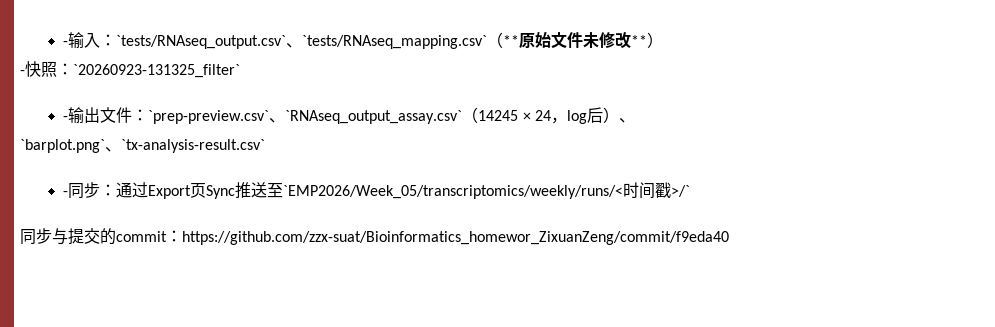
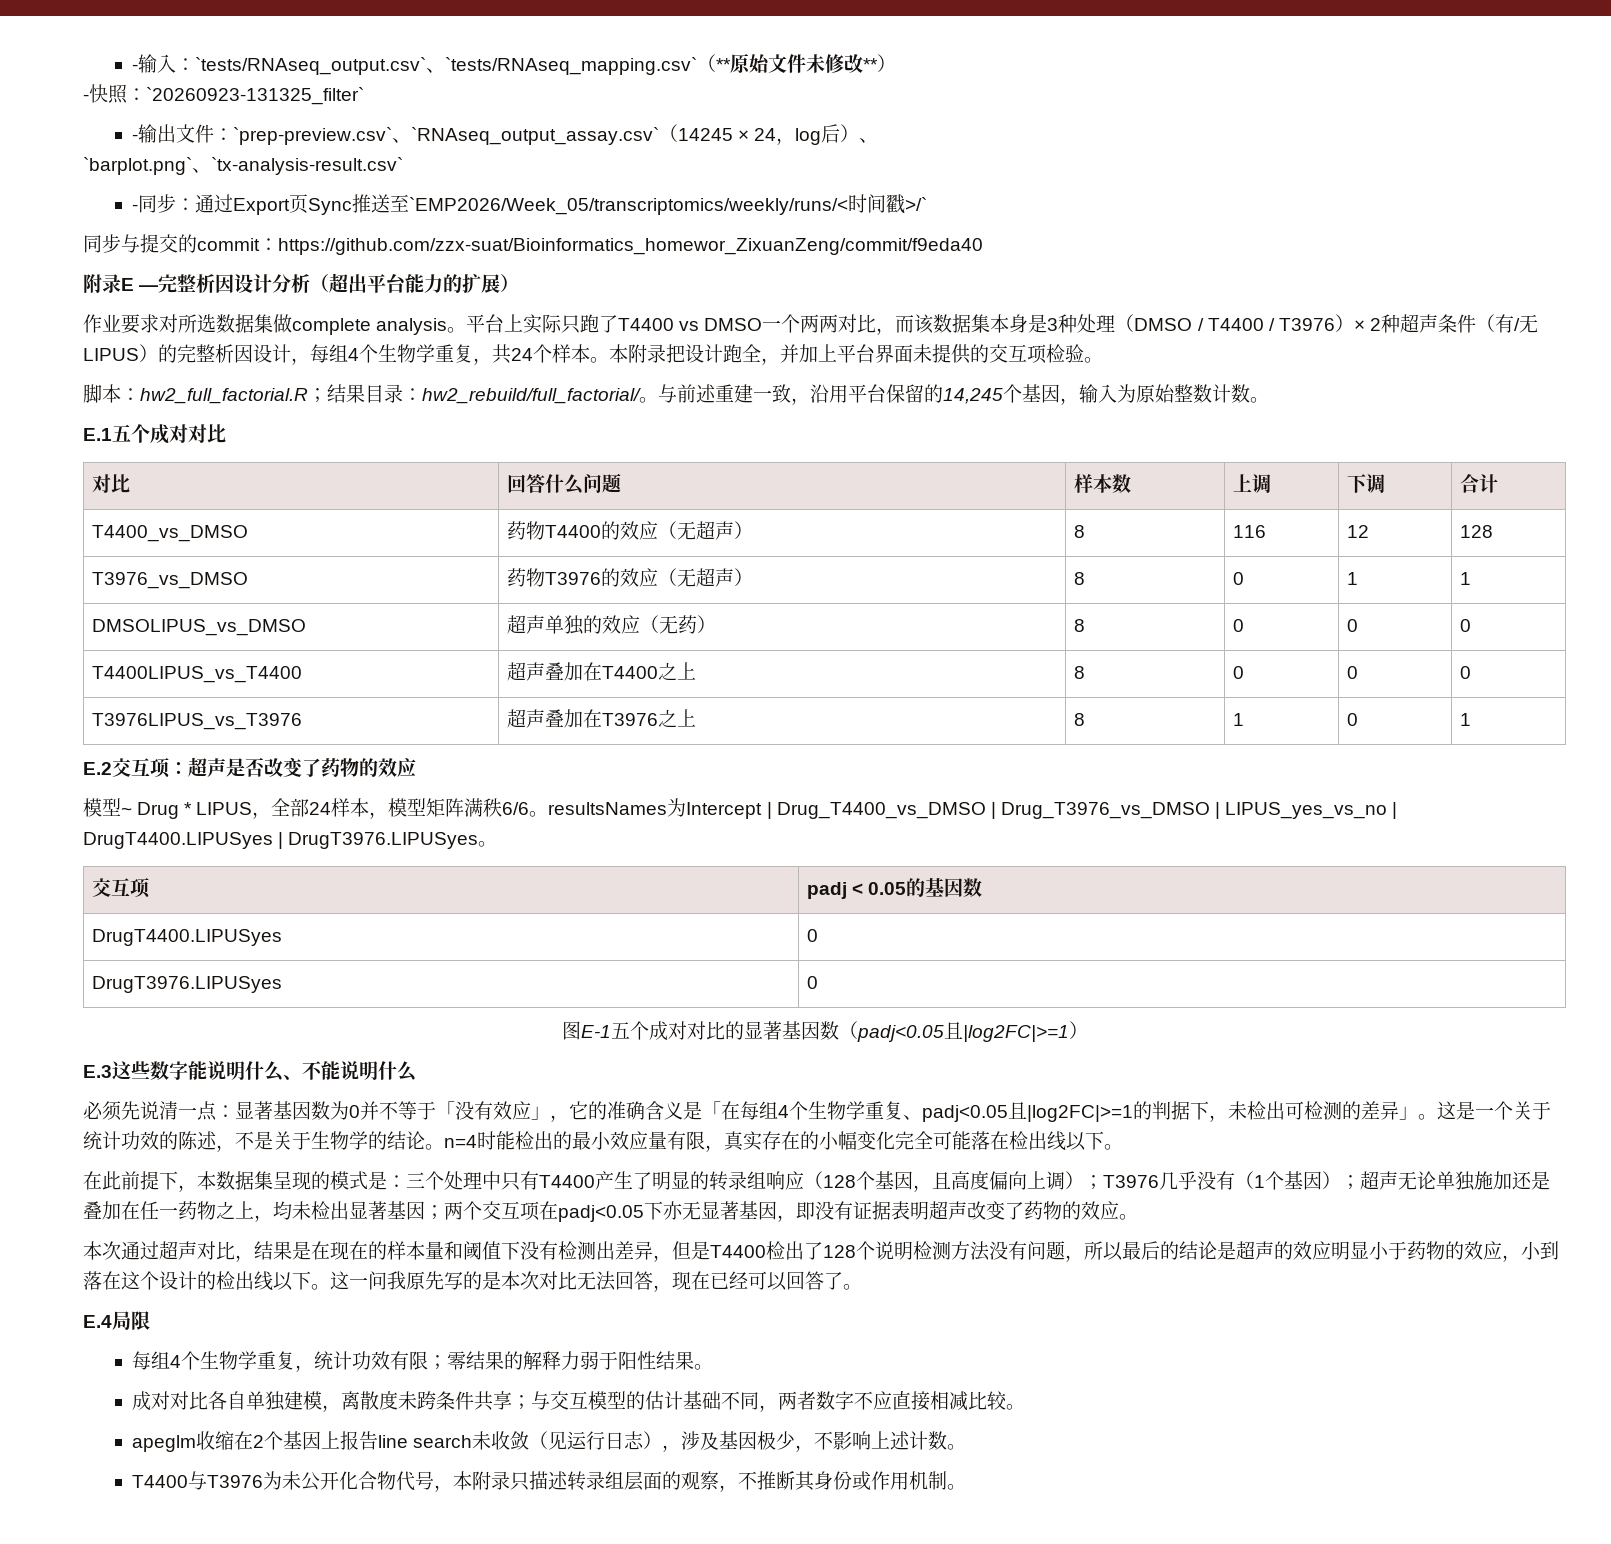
+ 附录E —完整析因设计分析（超出平台能力的扩展）
+ 作业要求对所选数据集做complete analysis。平台上实际只跑了T4400 vs DMSO一个两两对比，而该数据集本身是3种处理（DMSO / T4400 / T3976）× 2种超声条件（有/无LIPUS）的完整析因设计，每组4个生物学重复，共24个样本。本附录把设计跑全，并加上平台界面未提供的交互项检验。
+ 脚本：hw2_full_factorial.R；结果目录：hw2_rebuild/full_factorial/。与前述重建一致，沿用平台保留的14,245个基因，输入为原始整数计数。
+ E.1五个成对对比
+ 对比 | 回答什么问题 | 样本数 | 上调 | 下调 | 合计
+ T4400_vs_DMSO | 药物T4400的效应（无超声） | 8 | 116 | 12 | 128
+ T3976_vs_DMSO | 药物T3976的效应（无超声） | 8 | 0 | 1 | 1
+ DMSOLIPUS_vs_DMSO | 超声单独的效应（无药） | 8 | 0 | 0 | 0
+ T4400LIPUS_vs_T4400 | 超声叠加在T4400之上 | 8 | 0 | 0 | 0
+ T3976LIPUS_vs_T3976 | 超声叠加在T3976之上 | 8 | 1 | 0 | 1
+ E.2交互项：超声是否改变了药物的效应
+ 模型~ Drug * LIPUS，全部24样本，模型矩阵满秩6/6。resultsNames为Intercept | Drug_T4400_vs_DMSO | Drug_T3976_vs_DMSO | LIPUS_yes_vs_no | DrugT4400.LIPUSyes | DrugT3976.LIPUSyes。
+ 交互项 | padj < 0.05的基因数
+ DrugT4400.LIPUSyes | 0
+ DrugT3976.LIPUSyes | 0
+ 图E-1五个成对对比的显著基因数（padj<0.05且|log2FC|>=1）
+ E.3这些数字能说明什么、不能说明什么
+ 必须先说清一点：显著基因数为0并不等于「没有效应」，它的准确含义是「在每组4个生物学重复、padj<0.05且|log2FC|>=1的判据下，未检出可检测的差异」。这是一个关于统计功效的陈述，不是关于生物学的结论。n=4时能检出的最小效应量有限，真实存在的小幅变化完全可能落在检出线以下。
+ 在此前提下，本数据集呈现的模式是：三个处理中只有T4400产生了明显的转录组响应（128个基因，且高度偏向上调）；T3976几乎没有（1个基因）；超声无论单独施加还是叠加在任一药物之上，均未检出显著基因；两个交互项在padj<0.05下亦无显著基因，即没有证据表明超声改变了药物的效应。
+ 本次通过超声对比，结果是在现在的样本量和阈值下没有检测出差异，但是T4400检出了128个说明检测方法没有问题，所以最后的结论是超声的效应明显小于药物的效应，小到落在这个设计的检出线以下。这一问我原先写的是本次对比无法回答，现在已经可以回答了。
+ E.4局限
+ 每组4个生物学重复，统计功效有限；零结果的解释力弱于阳性结果。
+ 成对对比各自单独建模，离散度未跨条件共享；与交互模型的估计基础不同，两者数字不应直接相减比较。
+ apeglm收缩在2个基因上报告line search未收敛（见运行日志），涉及基因极少，不影响上述计数。
+ T4400与T3976为未公开化合物代号，本附录只描述转录组层面的观察，不推断其身份或作用机制。

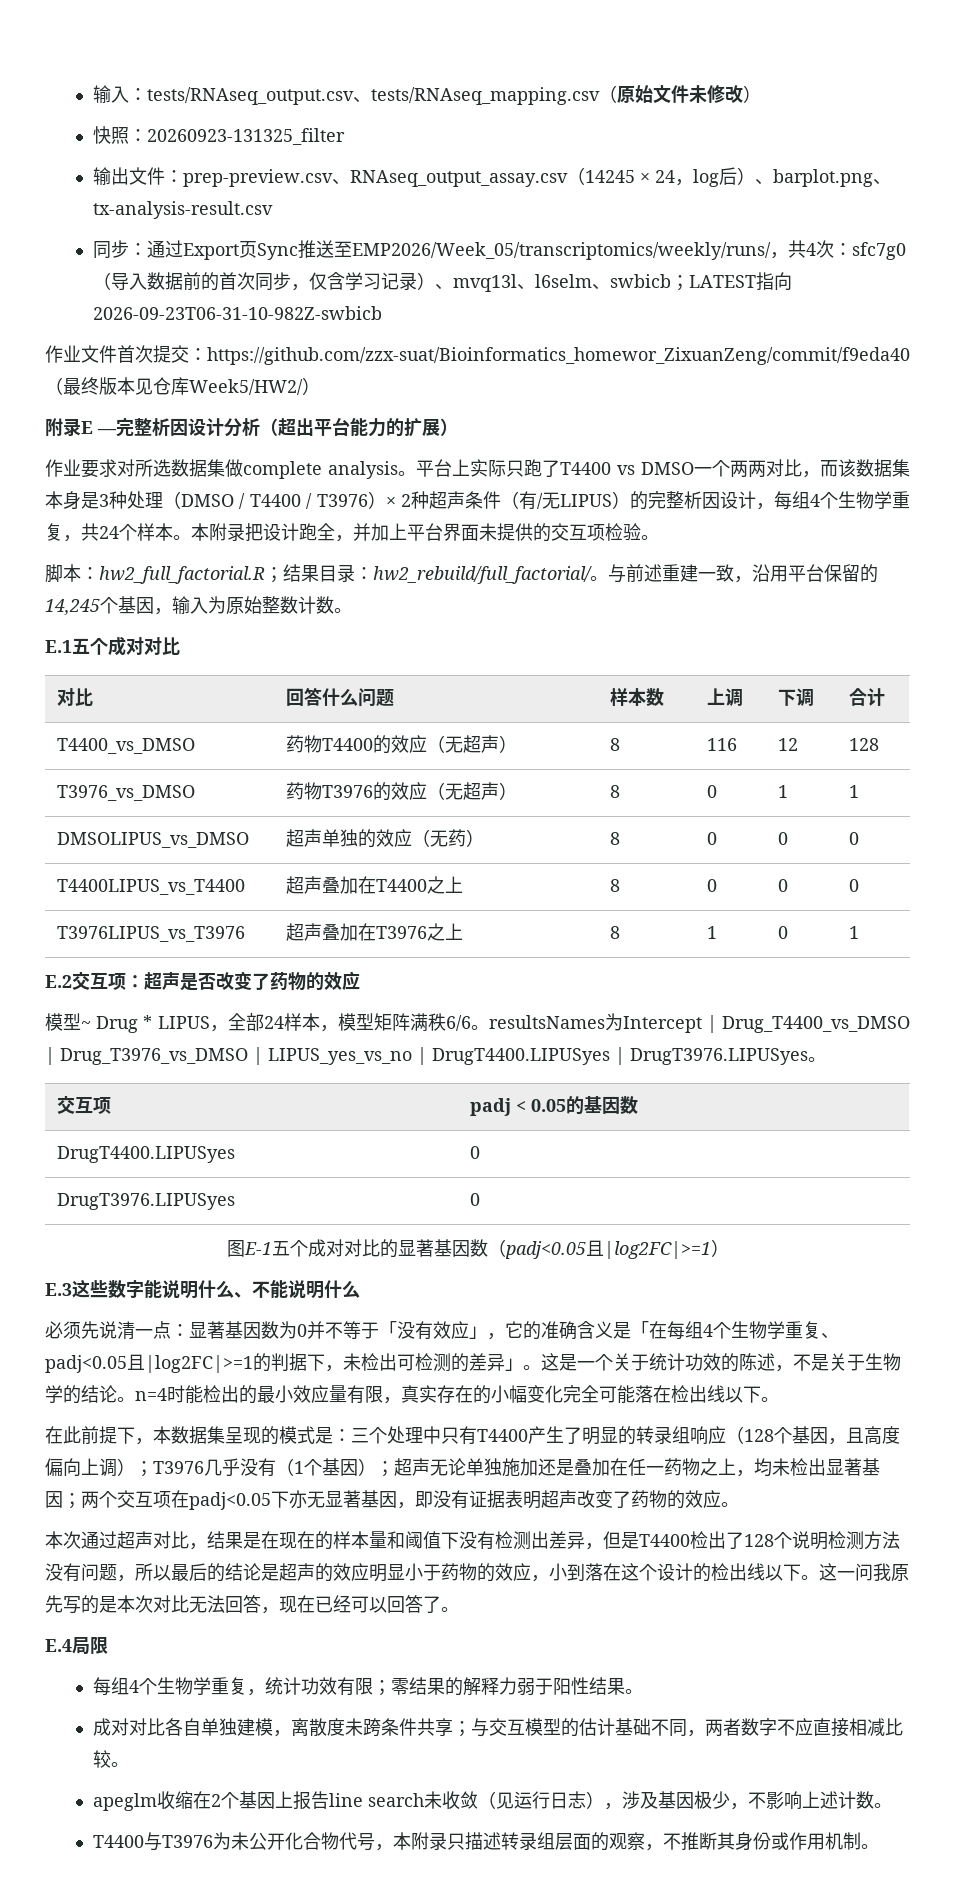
- -输入：`tests/RNAseq_output.csv`、`tests/RNAseq_mapping.csv`（**原始文件未修改**）
- -快照：`20260923-131325_filter`
- -输出文件：`prep-preview.csv`、`RNAseq_output_assay.csv`（14245 × 24，log后）、
- `barplot.png`、`tx-analysis-result.csv`
- -同步：通过Export页Sync推送至`EMP2026/Week_05/transcriptomics/weekly/runs/<时间戳>/`
- 同步与提交的commit：https://github.com/zzx-suat/Bioinformatics_homewor_ZixuanZeng/commit/f9eda40
+ 输入：tests/RNAseq_output.csv、tests/RNAseq_mapping.csv（原始文件未修改）
+ 快照：20260923-131325_filter
+ 输出文件：prep-preview.csv、RNAseq_output_assay.csv（14245 × 24，log后）、barplot.png、tx-analysis-result.csv
+ 同步：通过Export页Sync推送至EMP2026/Week_05/transcriptomics/weekly/runs/，共4次：sfc7g0（导入数据前的首次同步，仅含学习记录）、mvq13l、l6selm、swbicb；LATEST指向2026-09-23T06-31-10-982Z-swbicb
+ 作业文件首次提交：https://github.com/zzx-suat/Bioinformatics_homewor_ZixuanZeng/commit/f9eda40（最终版本见仓库Week5/HW2/）

